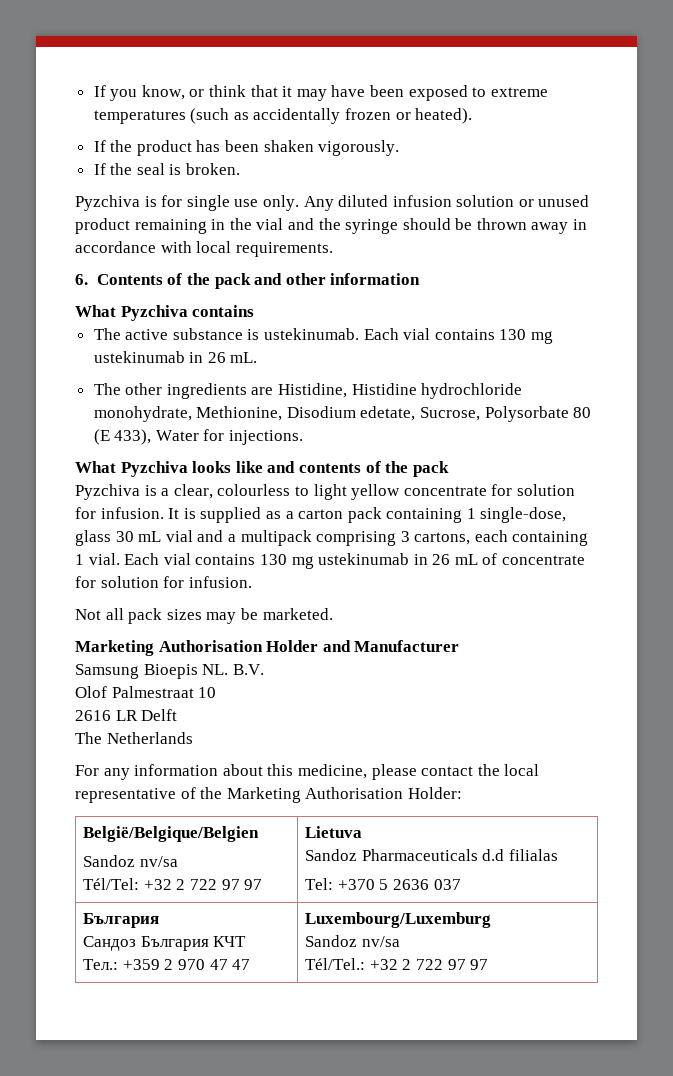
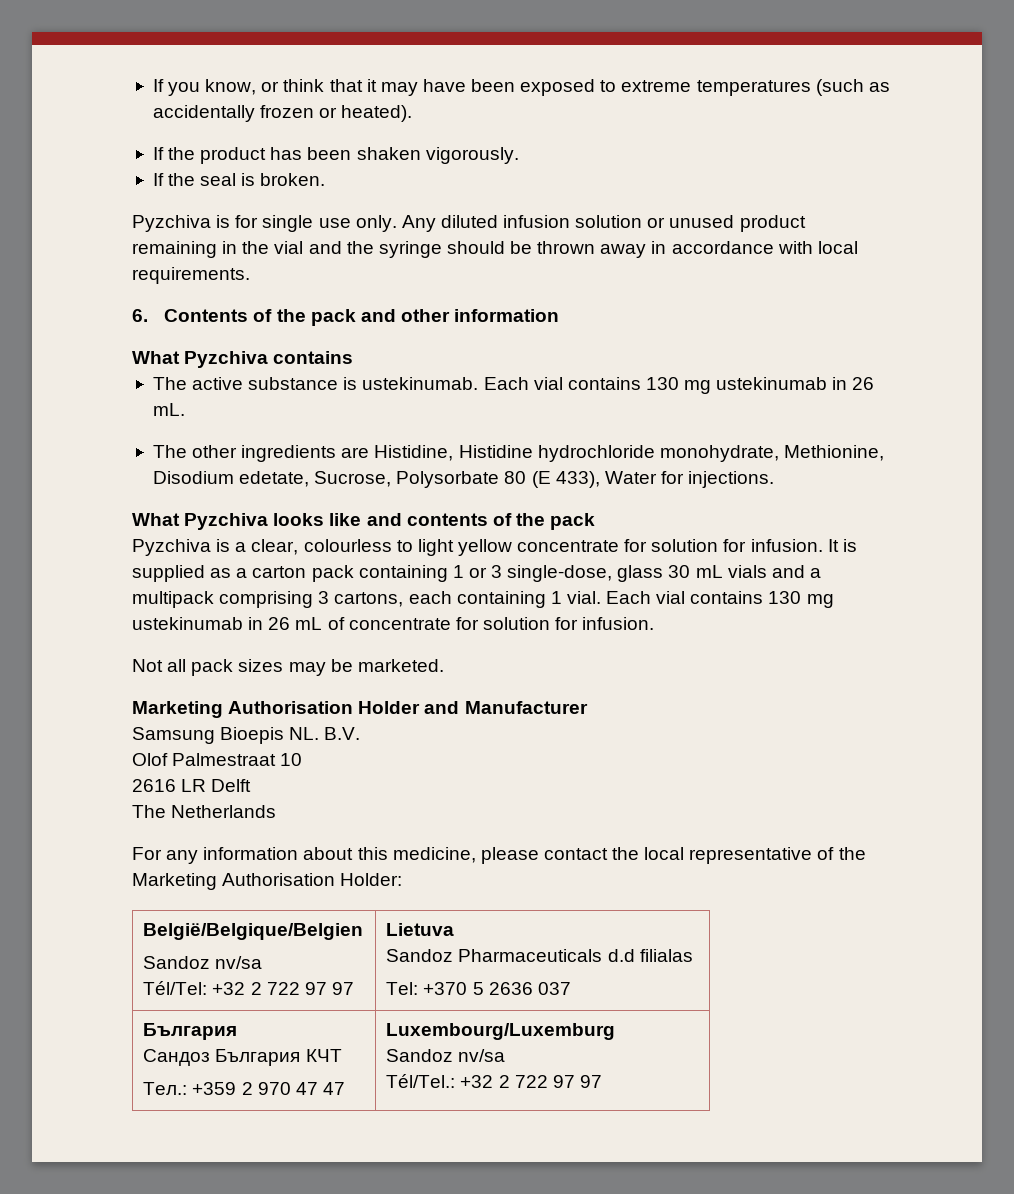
- It is supplied as a carton pack containing 1 single-dose, glass 30 mL vial and a multipack comprising 3 cartons, each containing 1 vial.
+ It is supplied as a carton pack containing 1 or 3 single-dose, glass 30 mL vials and a multipack comprising 3 cartons, each containing 1 vial.

